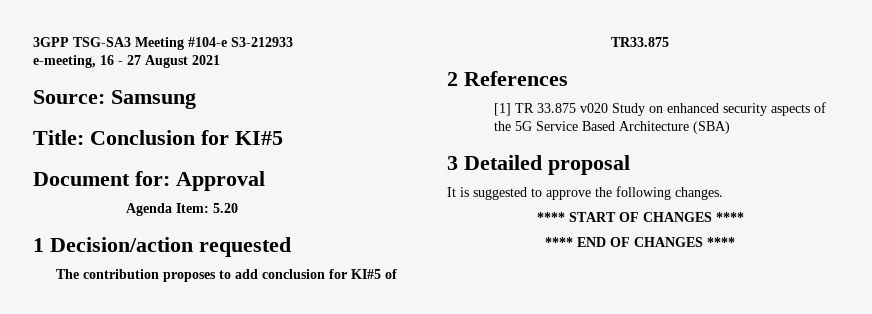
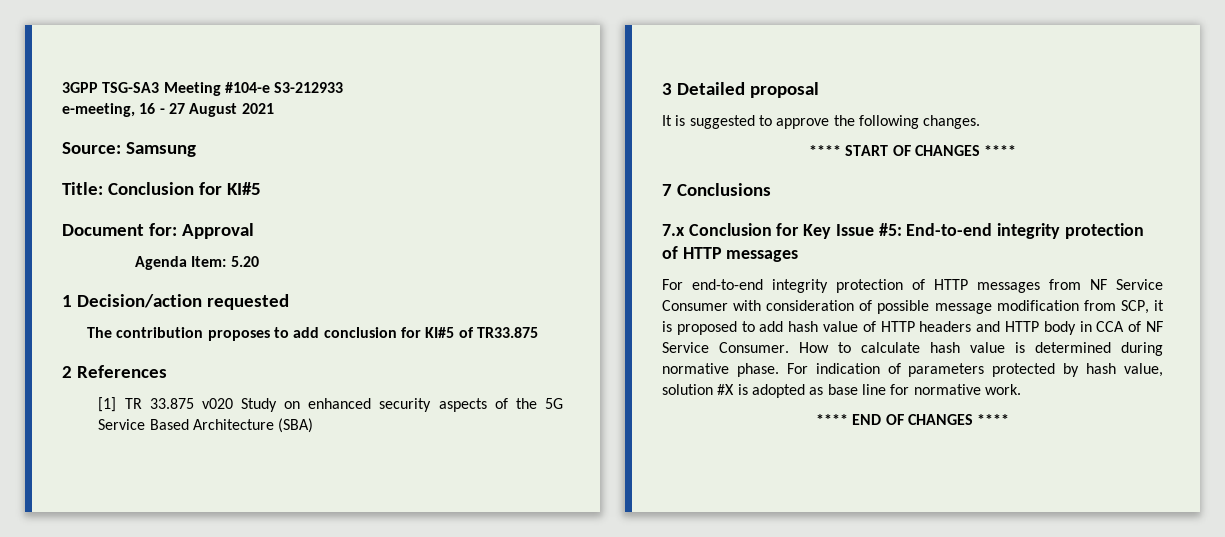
+ 7 Conclusions
+ 7.x Conclusion for Key Issue #5: End-to-end integrity protection of HTTP messages
+ For end-to-end integrity protection of HTTP messages from NF Service Consumer with consideration of possible message modification from SCP, it is proposed to add hash value of HTTP headers and HTTP body in CCA of NF Service Consumer. How to calculate hash value is determined during normative phase. For indication of parameters protected by hash value, solution #X is adopted as base line for normative work.

